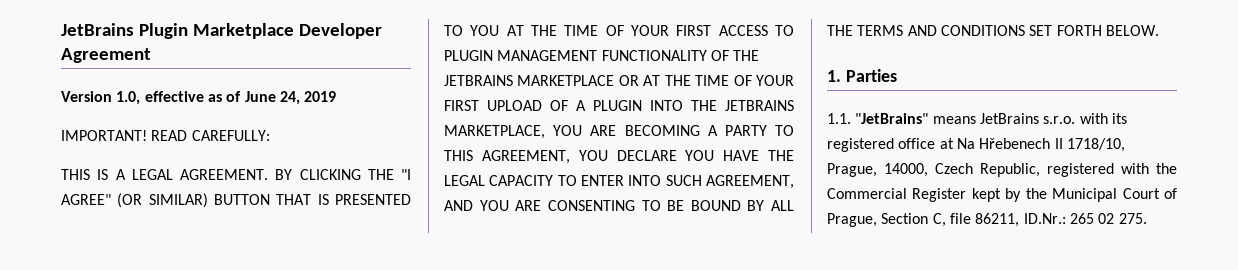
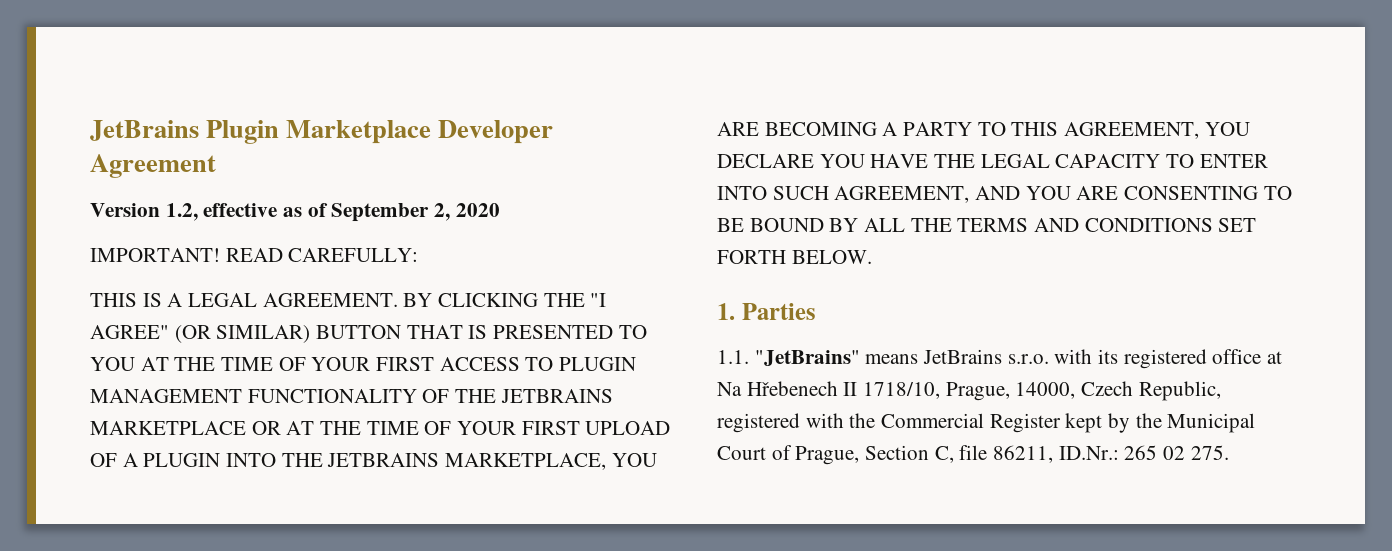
- Version 1.0, effective as of June 24, 2019
+ Version 1.2, effective as of September 2, 2020

